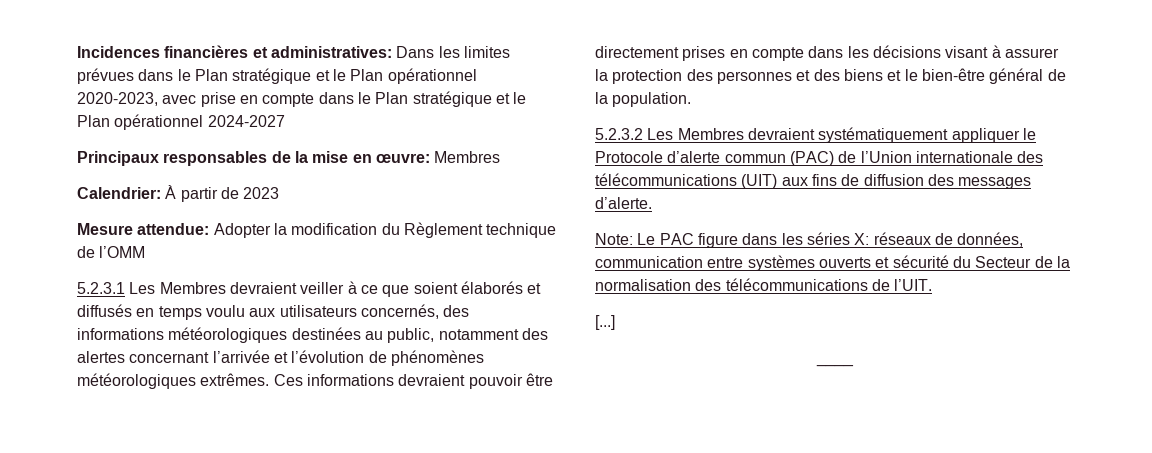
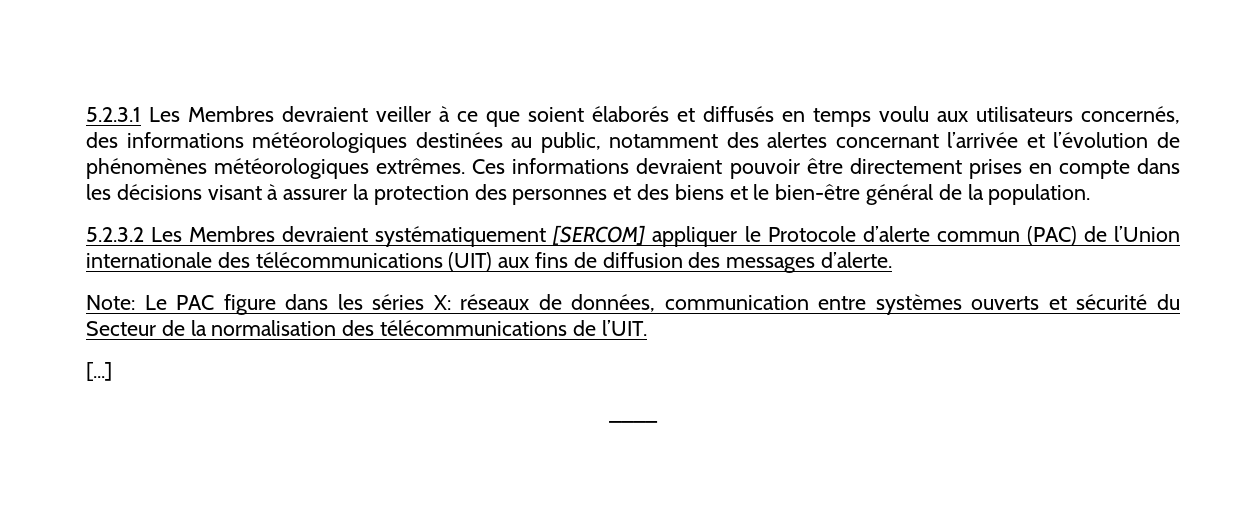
- Incidences financières et administratives: Dans les limites prévues dans le Plan stratégique et le Plan opérationnel 2020-2023, avec prise en compte dans le Plan stratégique et le Plan opérationnel 2024-2027
- Principaux responsables de la mise en œuvre: Membres
- Calendrier: À partir de 2023
- Mesure attendue: Adopter la modification du Règlement technique de l’OMM
- 5.2.3.2 Les Membres devraient systématiquement appliquer le Protocole d’alerte commun (PAC) de l’Union internationale des télécommunications (UIT) aux fins de diffusion des messages d’alerte.
+ 5.2.3.2 Les Membres devraient systématiquement [SERCOM] appliquer le Protocole d’alerte commun (PAC) de l’Union internationale des télécommunications (UIT) aux fins de diffusion des messages d’alerte.

